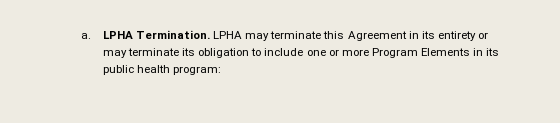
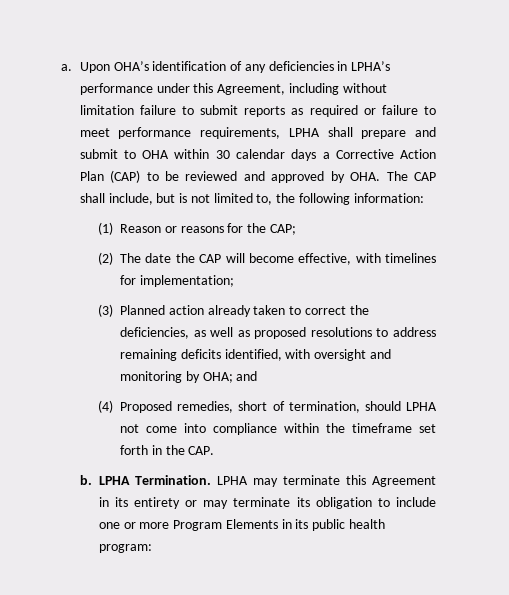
+ Upon OHA’s identification of any deficiencies in LPHA’s performance under this Agreement, including without limitation failure to submit reports as required or failure to meet performance requirements, LPHA shall prepare and submit to OHA within 30 calendar days a Corrective Action Plan (CAP) to be reviewed and approved by OHA. The CAP shall include, but is not limited to, the following information:
+ (1) Reason or reasons for the CAP;
+ (2) The date the CAP will become effective, with timelines for implementation;
+ (3) Planned action already taken to correct the deficiencies, as well as proposed resolutions to address remaining deficits identified, with oversight and monitoring by OHA; and
+ (4) Proposed remedies, short of termination, should LPHA not come into compliance within the timeframe set forth in the CAP.
+ b.

